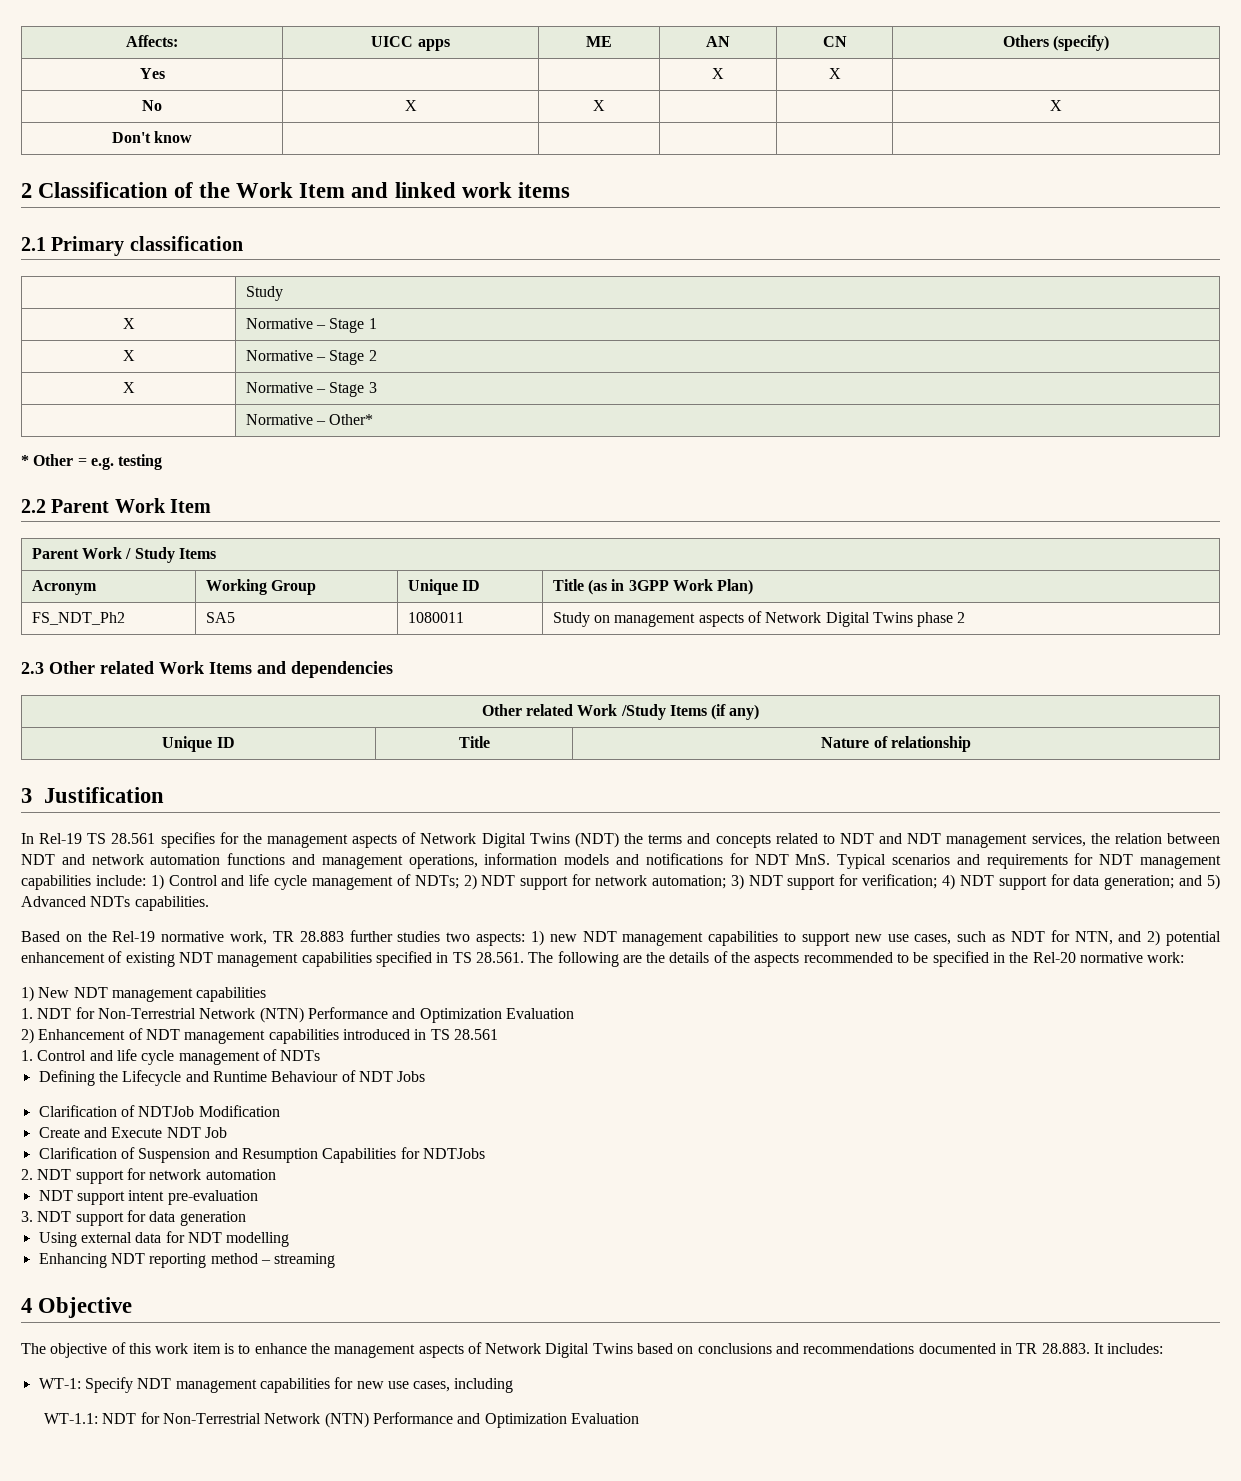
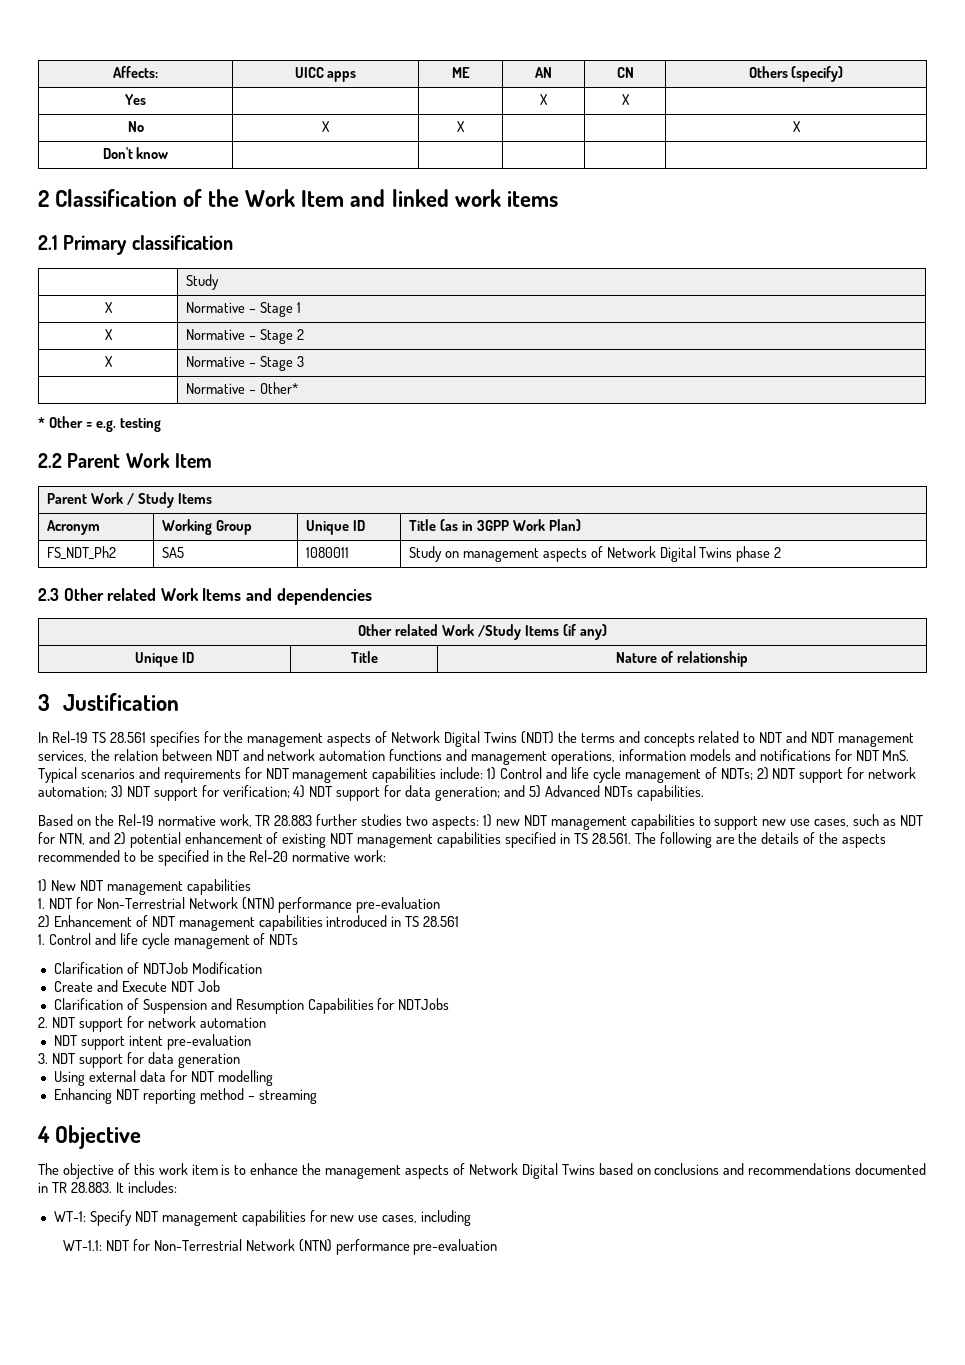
- 1. NDT for Non-Terrestrial Network (NTN) Performance and Optimization Evaluation
+ 1. NDT for Non-Terrestrial Network (NTN) performance pre-evaluation
- Defining the Lifecycle and Runtime Behaviour of NDT Jobs
- WT-1.1: NDT for Non-Terrestrial Network (NTN) Performance and Optimization Evaluation
+ WT-1.1: NDT for Non-Terrestrial Network (NTN) performance pre-evaluation

